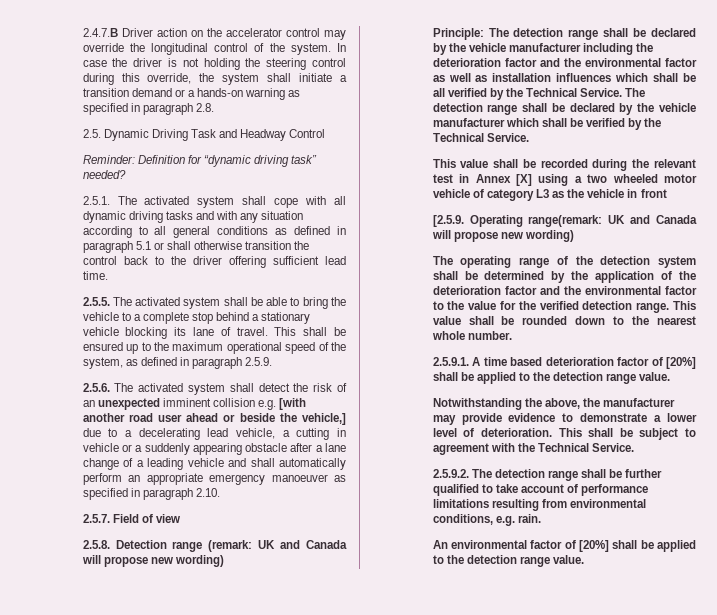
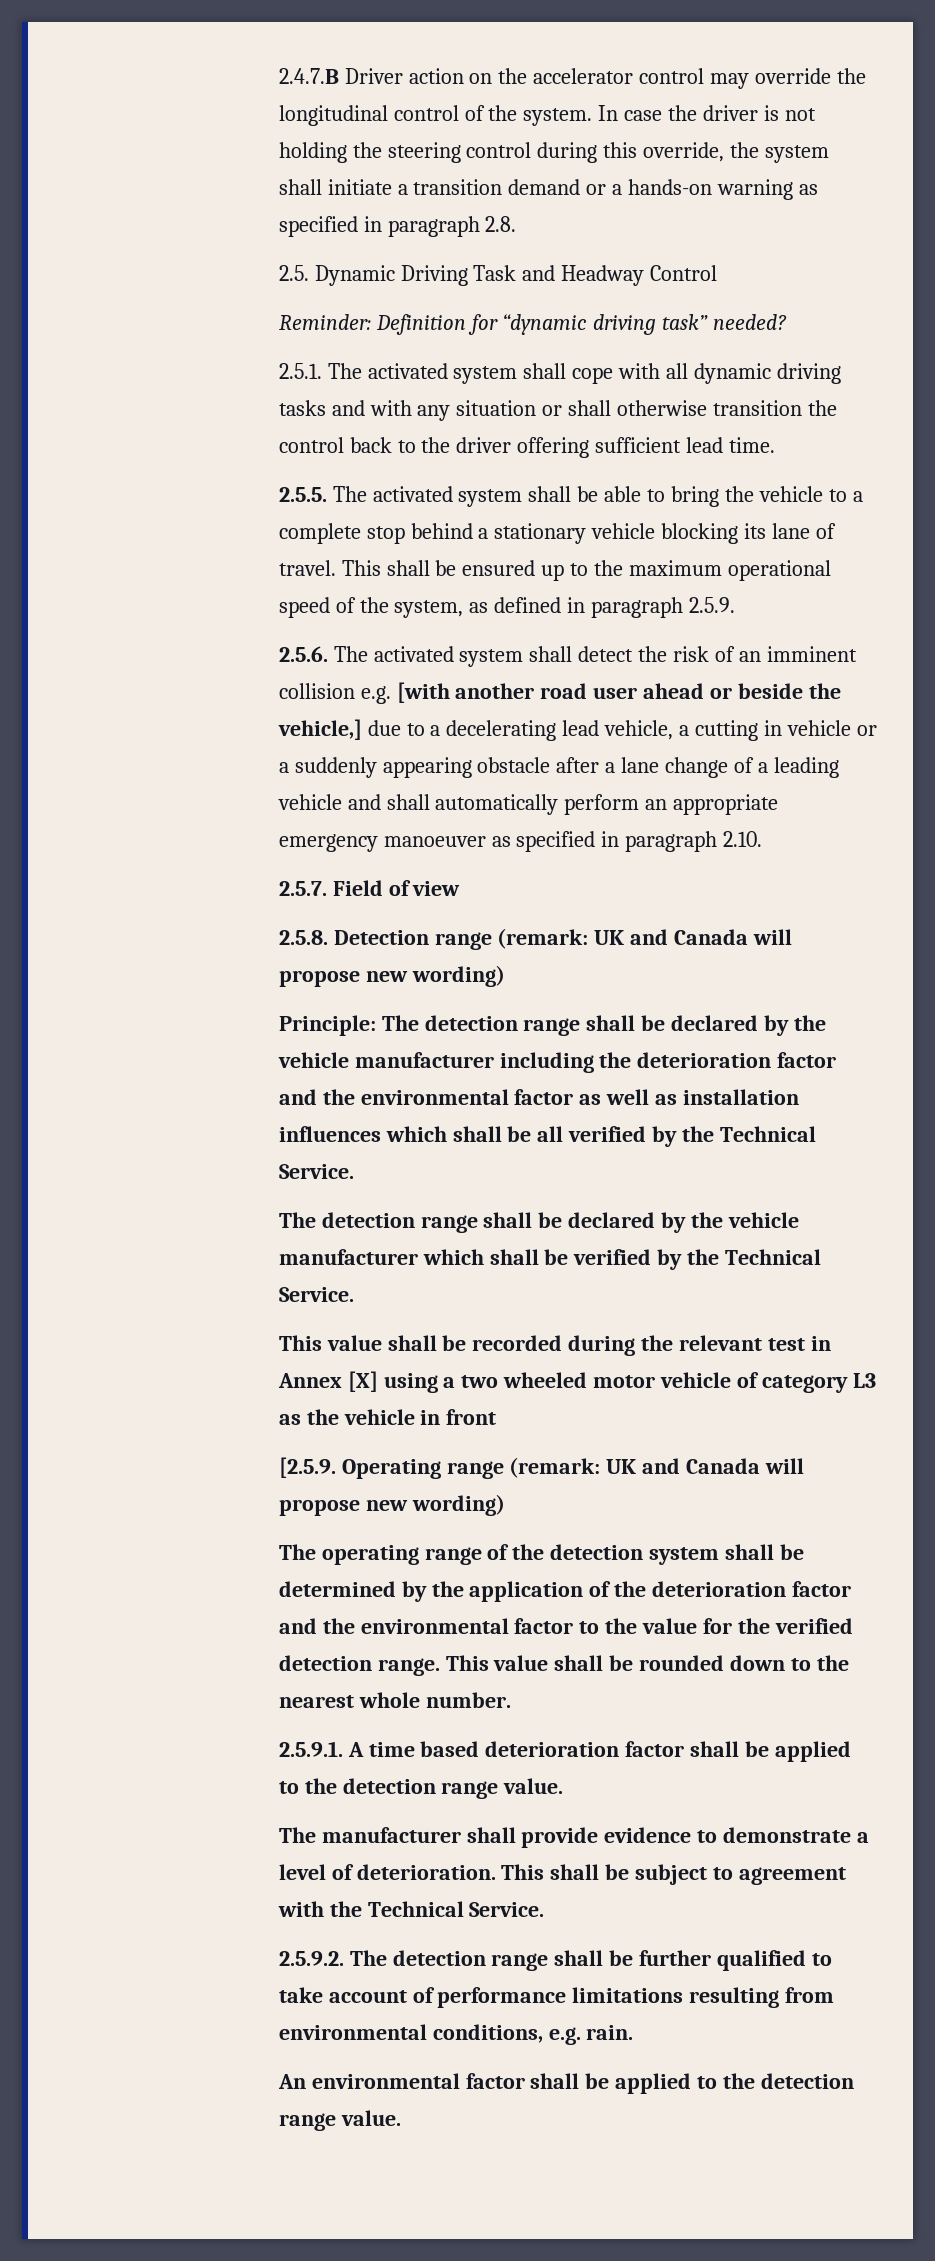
- 2.5.1. The activated system shall cope with all dynamic driving tasks and with any situation according to all general conditions as defined in paragraph 5.1 or shall otherwise transition the control back to the driver offering sufficient lead time.
+ 2.5.1. The activated system shall cope with all dynamic driving tasks and with any situation or shall otherwise transition the control back to the driver offering sufficient lead time.
- 2.5.6. The activated system shall detect the risk of an unexpected imminent collision e.g. [with another road user ahead or beside the vehicle,] due to a decelerating lead vehicle, a cutting in vehicle or a suddenly appearing obstacle after a lane change of a leading vehicle and shall automatically perform an appropriate emergency manoeuver as specified in paragraph 2.10.
+ 2.5.6. The activated system shall detect the risk of an imminent collision e.g. [with another road user ahead or beside the vehicle,] due to a decelerating lead vehicle, a cutting in vehicle or a suddenly appearing obstacle after a lane change of a leading vehicle and shall automatically perform an appropriate emergency manoeuver as specified in paragraph 2.10.
- Principle: The detection range shall be declared by the vehicle manufacturer including the deterioration factor and the environmental factor as well as installation influences which shall be all verified by the Technical Service. The detection range shall be declared by the vehicle manufacturer which shall be verified by the Technical Service.
+ Principle: The detection range shall be declared by the vehicle manufacturer including the deterioration factor and the environmental factor as well as installation influences which shall be all verified by the Technical Service.
+ The detection range shall be declared by the vehicle manufacturer which shall be verified by the Technical Service.
- [2.5.9. Operating range(remark: UK and Canada will propose new wording)
+ [2.5.9. Operating range (remark: UK and Canada will propose new wording)
- 2.5.9.1. A time based deterioration factor of [20%] shall be applied to the detection range value.
+ 2.5.9.1. A time based deterioration factor shall be applied to the detection range value.
- Notwithstanding the above, the manufacturer may provide evidence to demonstrate a lower level of deterioration.
+ The manufacturer shall provide evidence to demonstrate a level of deterioration.
- An environmental factor of [20%] shall be applied to the detection range value.
+ An environmental factor shall be applied to the detection range value.

